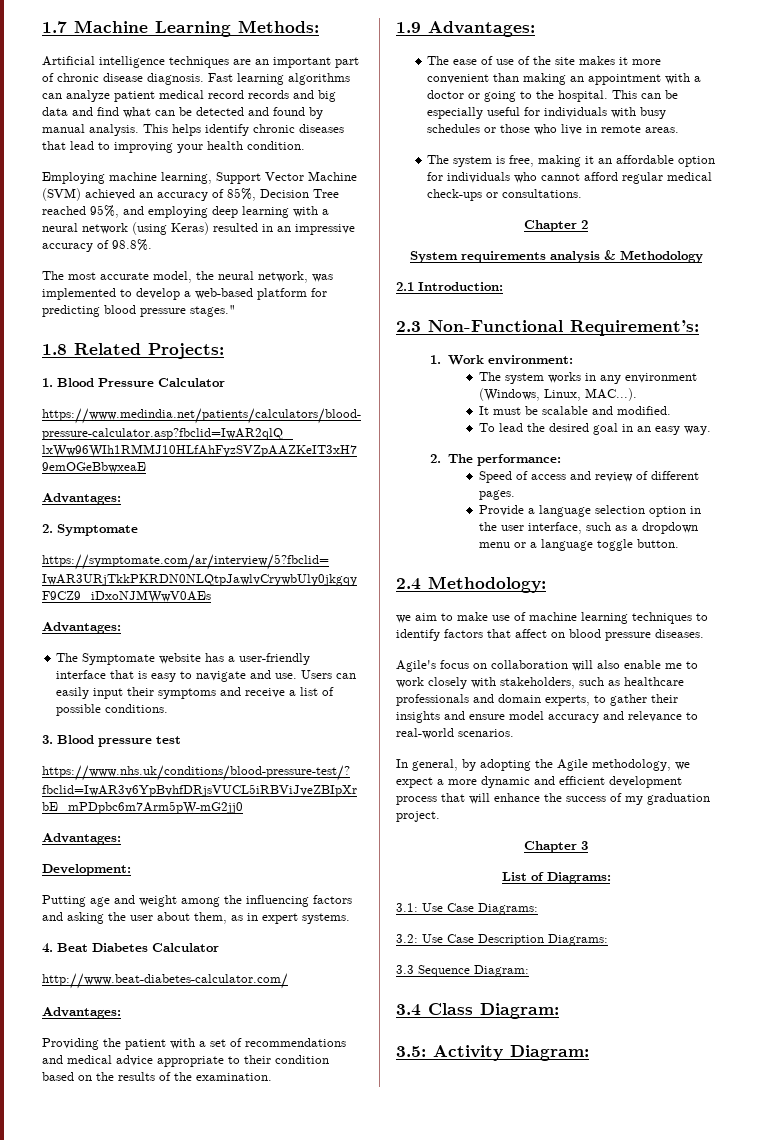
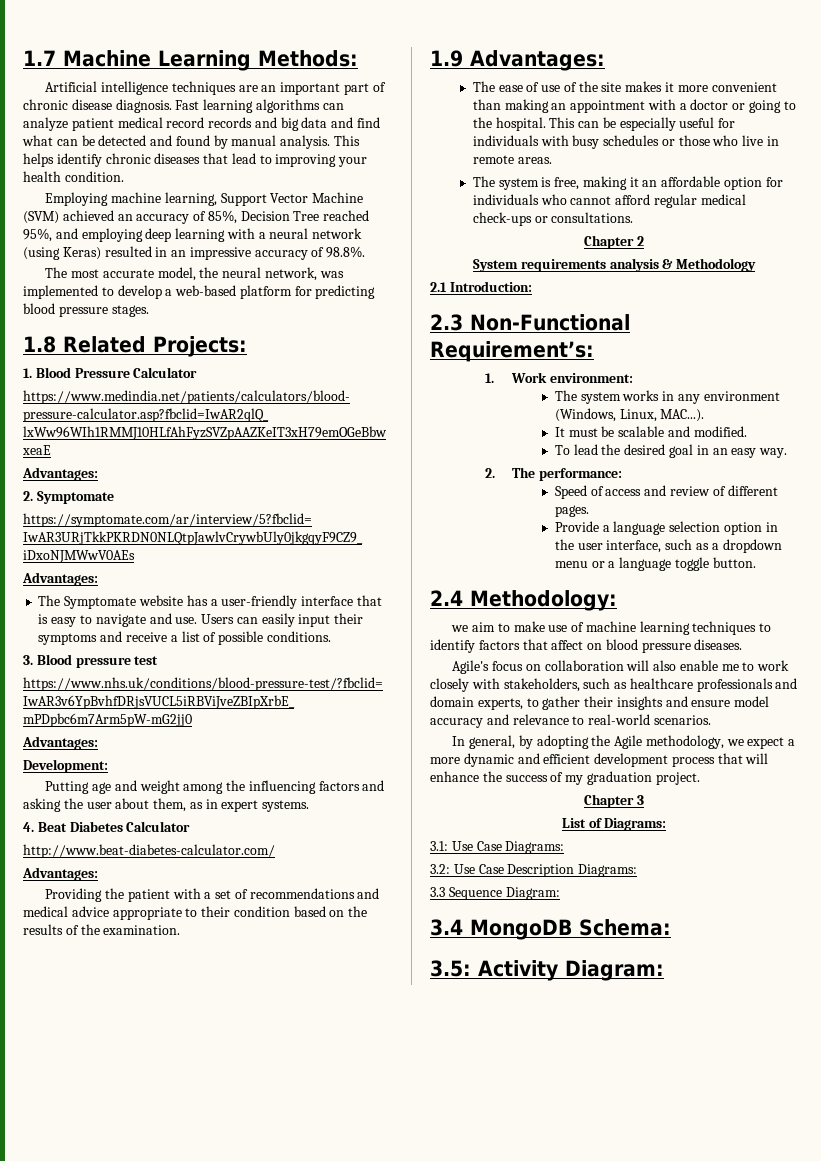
- The most accurate model, the neural network, was implemented to develop a web-based platform for predicting blood pressure stages."
+ The most accurate model, the neural network, was implemented to develop a web-based platform for predicting blood pressure stages.
- 3.4 Class Diagram:
+ 3.4 MongoDB Schema:

